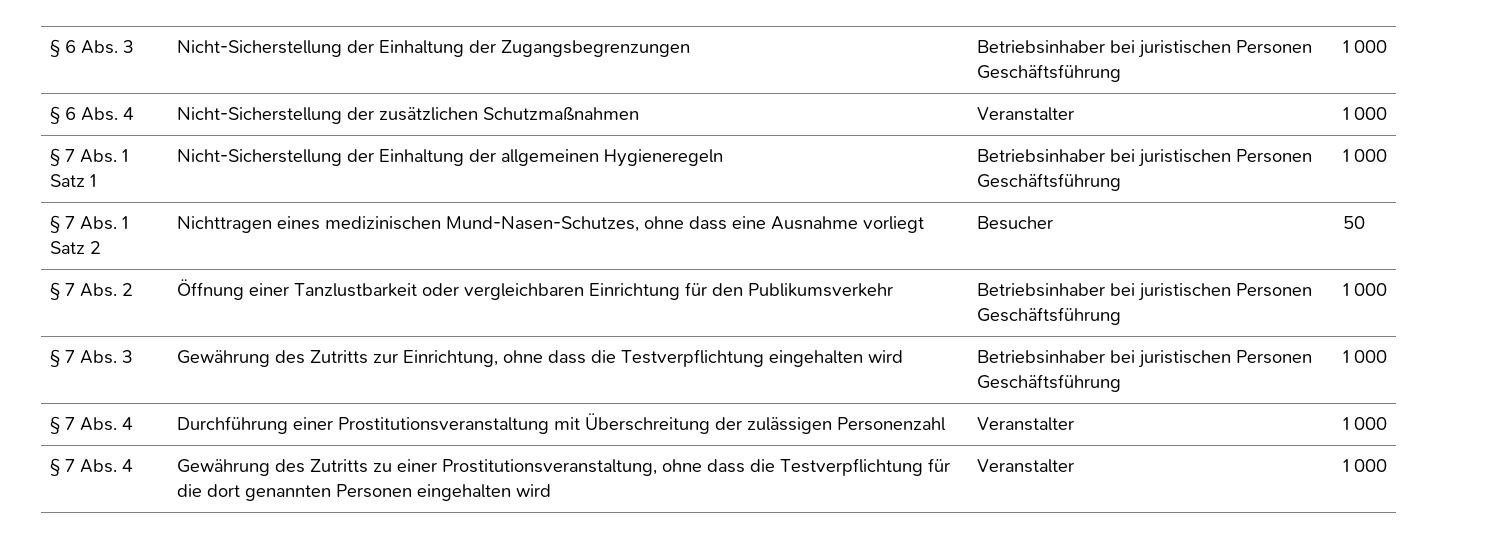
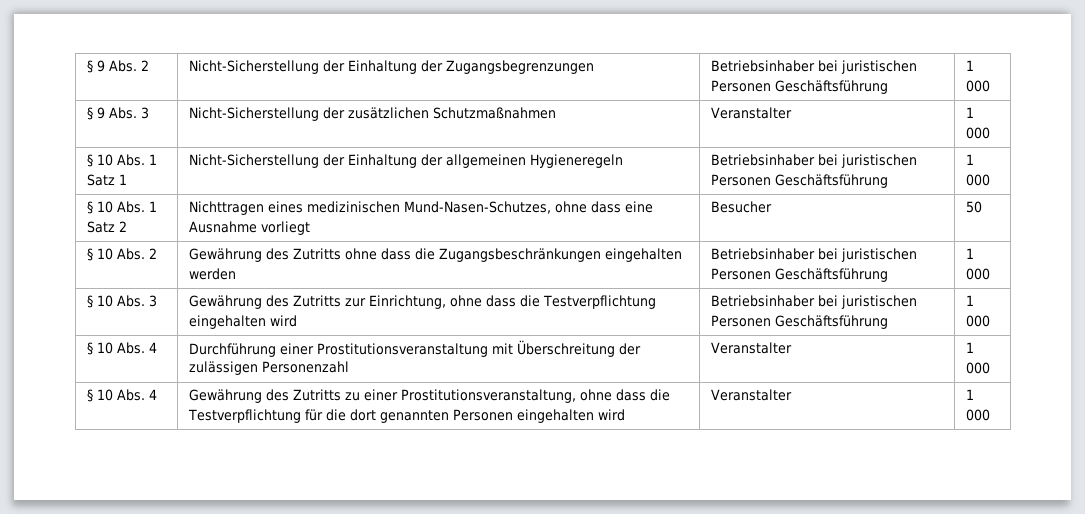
- § 6 Abs. 3 | Nicht-Sicherstellung der Einhaltung der Zugangsbegrenzungen | Betriebsinhaber bei juristischen Personen Geschäftsführung | 1 000
+ § 9 Abs. 2 | Nicht-Sicherstellung der Einhaltung der Zugangsbegrenzungen | Betriebsinhaber bei juristischen Personen Geschäftsführung | 1 000
- § 6 Abs. 4 | Nicht-Sicherstellung der zusätzlichen Schutzmaßnahmen | Veranstalter | 1 000
+ § 9 Abs. 3 | Nicht-Sicherstellung der zusätzlichen Schutzmaßnahmen | Veranstalter | 1 000
- § 7 Abs. 1 Satz 1 | Nicht-Sicherstellung der Einhaltung der allgemeinen Hygieneregeln | Betriebsinhaber bei juristischen Personen Geschäftsführung | 1 000
+ § 10 Abs. 1 Satz 1 | Nicht-Sicherstellung der Einhaltung der allgemeinen Hygieneregeln | Betriebsinhaber bei juristischen Personen Geschäftsführung | 1 000
- § 7 Abs. 1 Satz 2 | Nichttragen eines medizinischen Mund-Nasen-Schutzes, ohne dass eine Ausnahme vorliegt | Besucher | 50
+ § 10 Abs. 1 Satz 2 | Nichttragen eines medizinischen Mund-Nasen-Schutzes, ohne dass eine Ausnahme vorliegt | Besucher | 50
- § 7 Abs. 2 | Öffnung einer Tanzlustbarkeit oder vergleichbaren Einrichtung für den Publikumsverkehr | Betriebsinhaber bei juristischen Personen Geschäftsführung | 1 000
- § 7 Abs. 3 | Gewährung des Zutritts zur Einrichtung, ohne dass die Testverpflichtung eingehalten wird | Betriebsinhaber bei juristischen Personen Geschäftsführung | 1 000
+ § 10 Abs. 2 | Gewährung des Zutritts ohne dass die Zugangsbeschränkungen eingehalten werden | Betriebsinhaber bei juristischen Personen Geschäftsführung | 1 000
+ § 10 Abs. 3 | Gewährung des Zutritts zur Einrichtung, ohne dass die Testverpflichtung eingehalten wird | Betriebsinhaber bei juristischen Personen Geschäftsführung | 1 000
- § 7 Abs. 4 | Durchführung einer Prostitutionsveranstaltung mit Überschreitung der zulässigen Personenzahl | Veranstalter | 1 000
+ § 10 Abs. 4 | Durchführung einer Prostitutionsveranstaltung mit Überschreitung der zulässigen Personenzahl | Veranstalter | 1 000
- § 7 Abs. 4 | Gewährung des Zutritts zu einer Prostitutionsveranstaltung, ohne dass die Testverpflichtung für die dort genannten Personen eingehalten wird | Veranstalter | 1 000
+ § 10 Abs. 4 | Gewährung des Zutritts zu einer Prostitutionsveranstaltung, ohne dass die Testverpflichtung für die dort genannten Personen eingehalten wird | Veranstalter | 1 000

